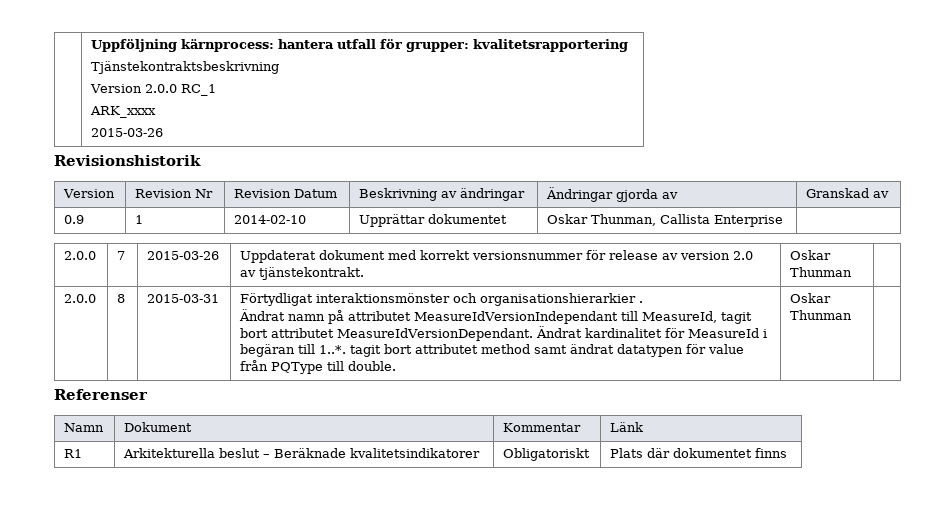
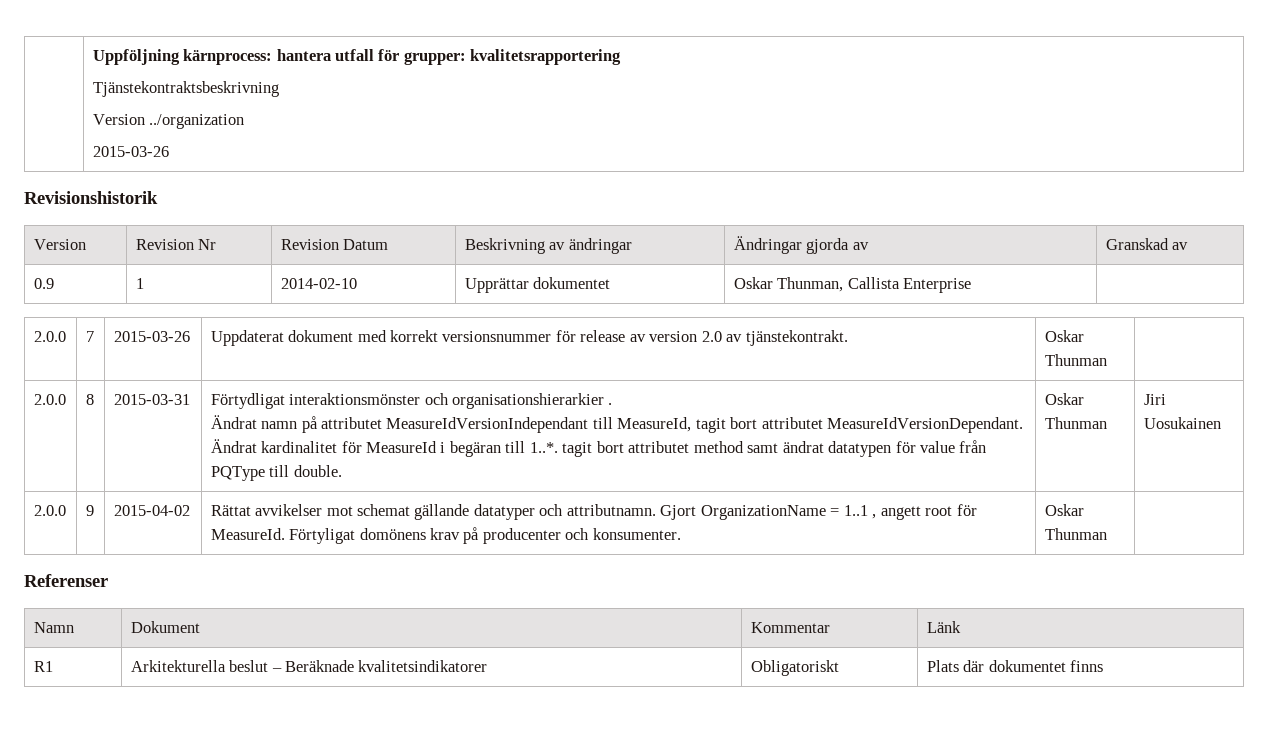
  | Uppföljning kärnprocess: hantera utfall för grupper: kvalitetsrapportering
  Tjänstekontraktsbeskrivning
- Version 2.0.0 RC_1
- ARK_xxxx
+ Version ../organization
+ Jiri Uosukainen
+ 2.0.0 | 9 | 2015-04-02 | Rättat avvikelser mot schemat gällande datatyper och attributnamn. Gjort OrganizationName = 1..1 , angett root för MeasureId. Förtyligat domönens krav på producenter och konsumenter. | Oskar Thunman |

